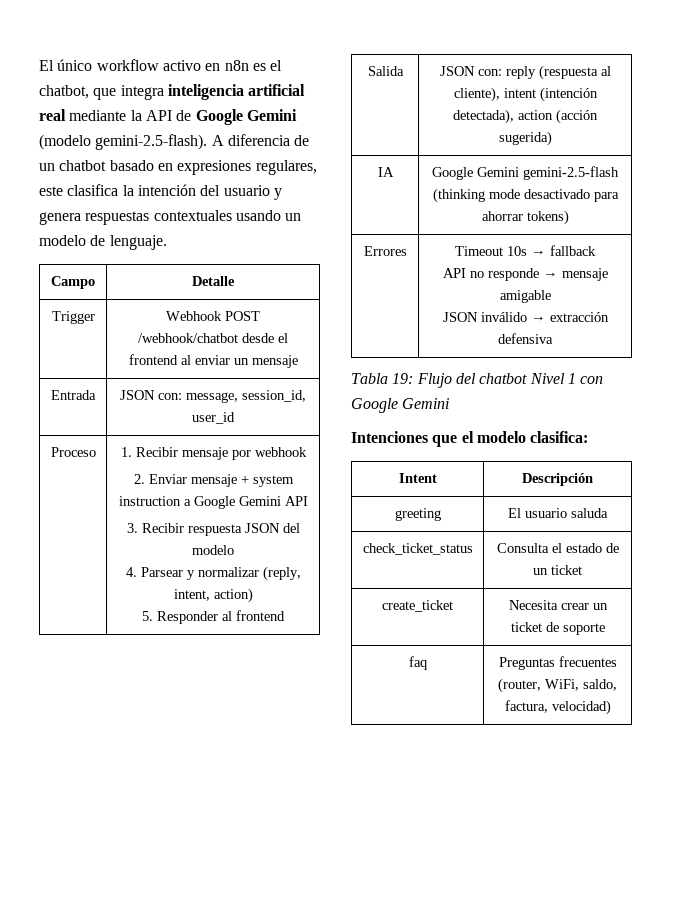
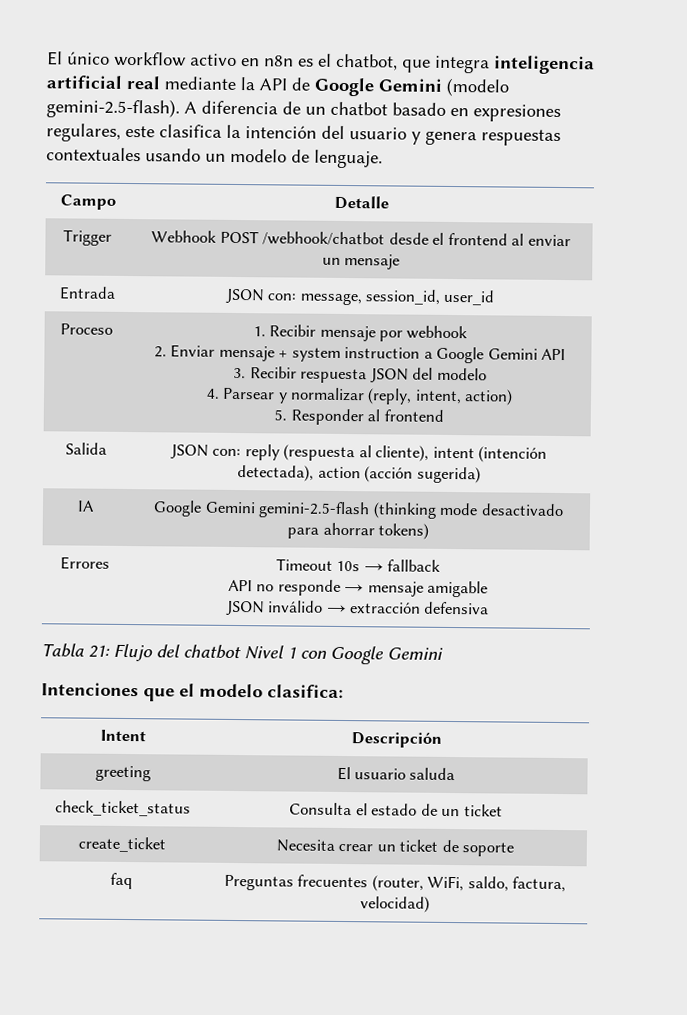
- Tabla 19: Flujo del chatbot Nivel 1 con Google Gemini
+ Tabla 21: Flujo del chatbot Nivel 1 con Google Gemini

